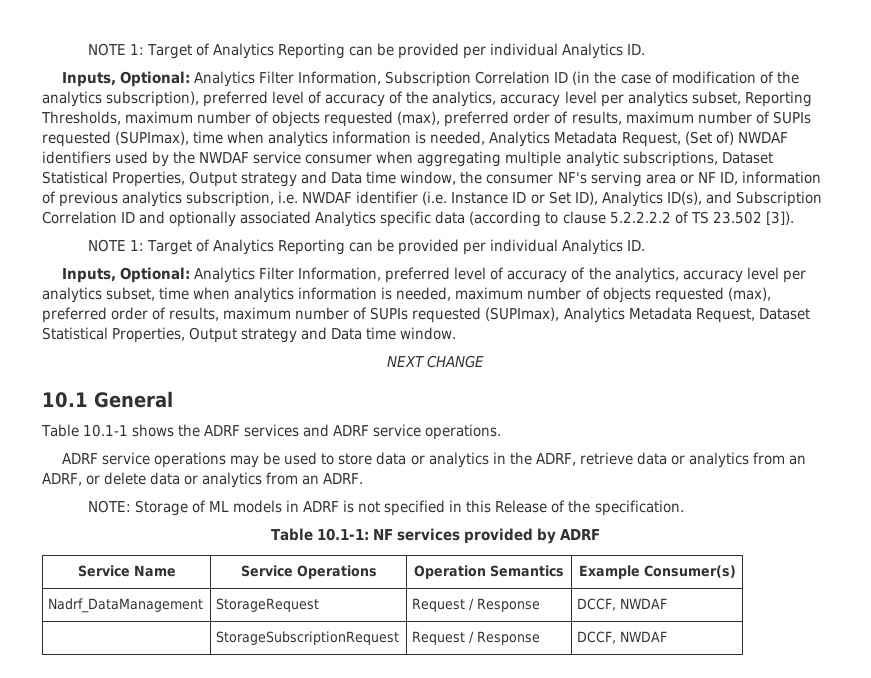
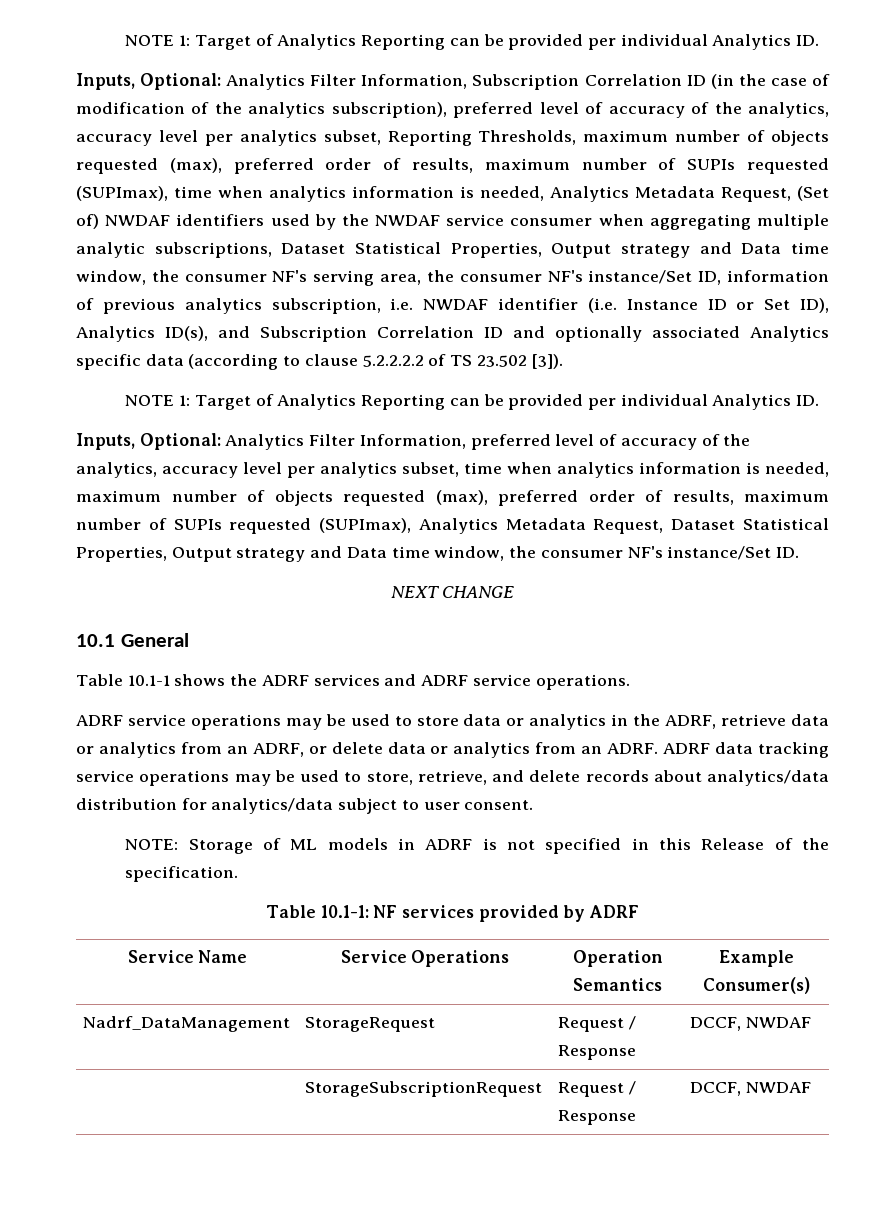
- Analytics Filter Information, Subscription Correlation ID (in the case of modification of the analytics subscription), preferred level of accuracy of the analytics, accuracy level per analytics subset, Reporting Thresholds, maximum number of objects requested (max), preferred order of results, maximum number of SUPIs requested (SUPImax), time when analytics information is needed, Analytics Metadata Request, (Set of) NWDAF identifiers used by the NWDAF service consumer when aggregating multiple analytic subscriptions, Dataset Statistical Properties, Output strategy and Data time window, the consumer NF's serving area or NF ID, information of previous analytics subscription, i.e. NWDAF identifier (i.e. Instance ID or Set ID), Analytics ID(s), and Subscription Correlation ID and optionally associated Analytics specific data (according to clause 5.2.2.2.2 of TS 23.502 [3]).
+ Analytics Filter Information, Subscription Correlation ID (in the case of modification of the analytics subscription), preferred level of accuracy of the analytics, accuracy level per analytics subset, Reporting Thresholds, maximum number of objects requested (max), preferred order of results, maximum number of SUPIs requested (SUPImax), time when analytics information is needed, Analytics Metadata Request, (Set of) NWDAF identifiers used by the NWDAF service consumer when aggregating multiple analytic subscriptions, Dataset Statistical Properties, Output strategy and Data time window, the consumer NF's serving area, the consumer NF's instance/Set ID, information of previous analytics subscription, i.e. NWDAF identifier (i.e. Instance ID or Set ID), Analytics ID(s), and Subscription Correlation ID and optionally associated Analytics specific data (according to clause 5.2.2.2.2 of TS 23.502 [3]).
- Inputs, Optional: Analytics Filter Information, preferred level of accuracy of the analytics, accuracy level per analytics subset, time when analytics information is needed, maximum number of objects requested (max), preferred order of results, maximum number of SUPIs requested (SUPImax), Analytics Metadata Request, Dataset Statistical Properties, Output strategy and Data time window.
+ Inputs, Optional: Analytics Filter Information, preferred level of accuracy of the analytics, accuracy level per analytics subset, time when analytics information is needed, maximum number of objects requested (max), preferred order of results, maximum number of SUPIs requested (SUPImax), Analytics Metadata Request, Dataset Statistical Properties, Output strategy and Data time window, the consumer NF's instance/Set ID.
+ ADRF data tracking service operations may be used to store, retrieve, and delete records about analytics/data distribution for analytics/data subject to user consent.

